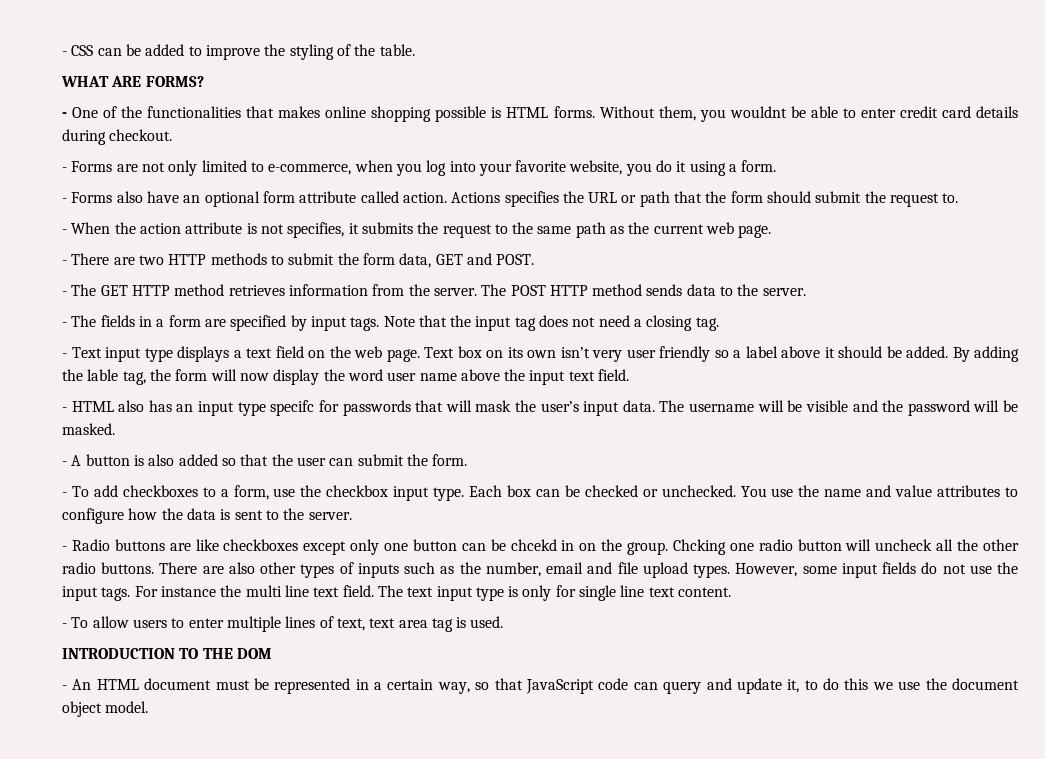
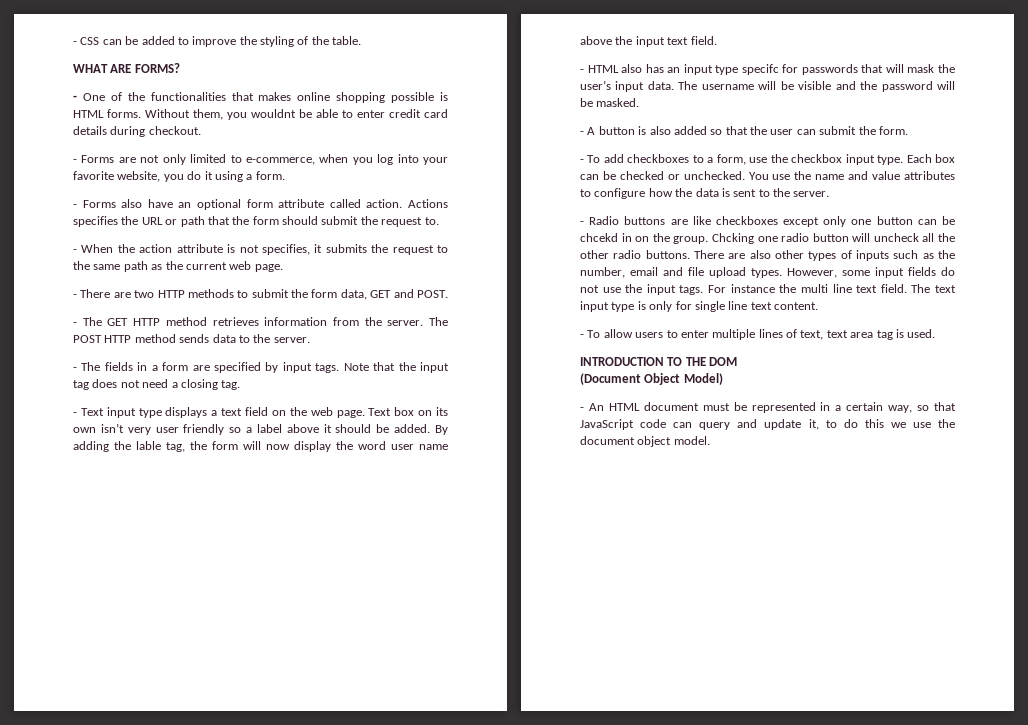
+ (Document Object Model)

